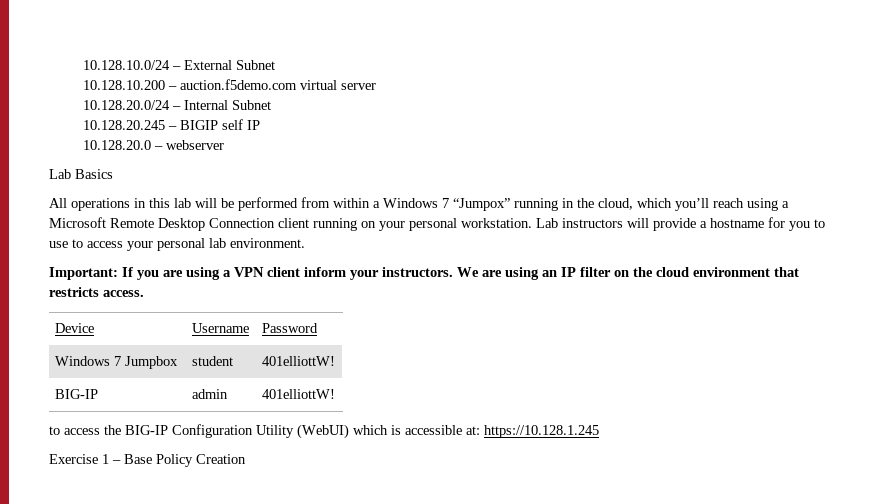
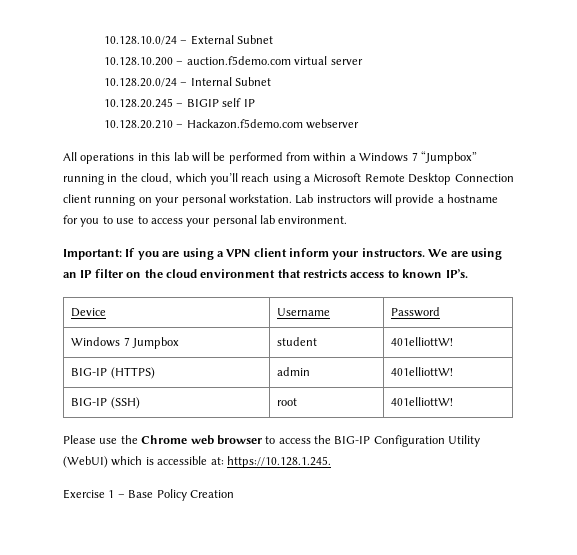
- 10.128.20.0 – webserver
+ 10.128.20.210 – Hackazon.f5demo.com webserver
- Lab Basics
- All operations in this lab will be performed from within a Windows 7 “Jumpox” running in the cloud, which you’ll reach using a Microsoft Remote Desktop Connection client running on your personal workstation.
+ All operations in this lab will be performed from within a Windows 7 “Jumpbox” running in the cloud, which you’ll reach using a Microsoft Remote Desktop Connection client running on your personal workstation.
- We are using an IP filter on the cloud environment that restricts access.
+ We are using an IP filter on the cloud environment that restricts access to known IP’s.
- BIG-IP | admin | 401elliottW!
+ BIG-IP (HTTPS) | admin | 401elliottW!
- to access the BIG-IP Configuration Utility (WebUI) which is accessible at: https://10.128.1.245
+ BIG-IP (SSH) | root | 401elliottW!
+ Please use the Chrome web browser to access the BIG-IP Configuration Utility (WebUI) which is accessible at: https://10.128.1.245.

